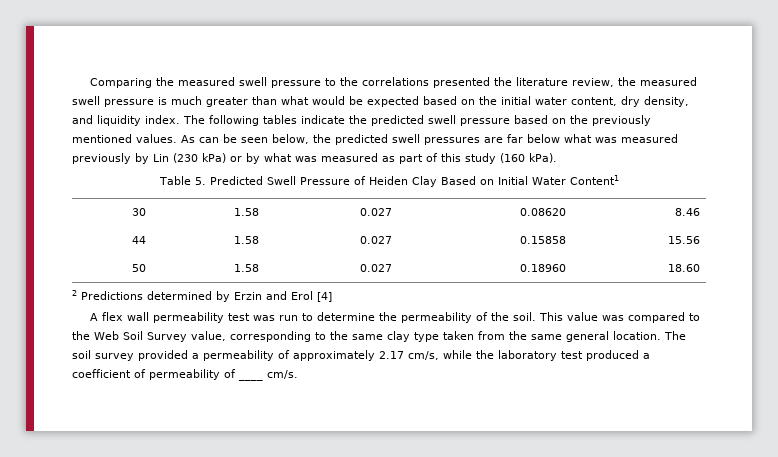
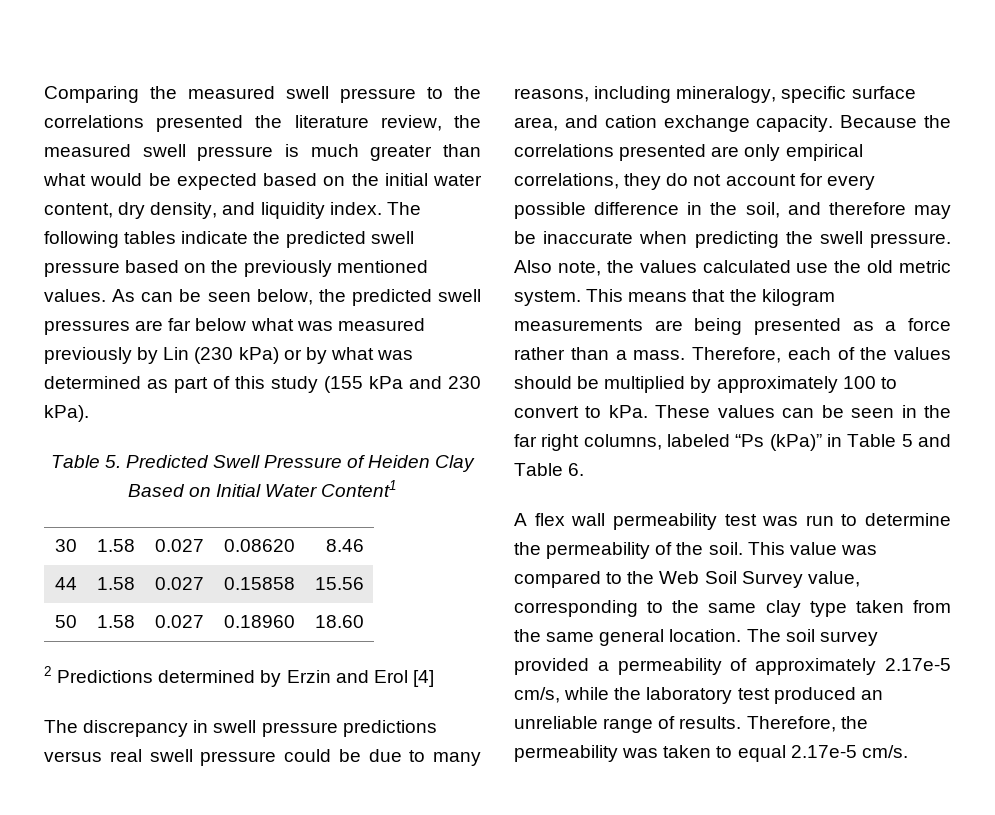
- As can be seen below, the predicted swell pressures are far below what was measured previously by Lin (230 kPa) or by what was measured as part of this study (160 kPa).
+ As can be seen below, the predicted swell pressures are far below what was measured previously by Lin (230 kPa) or by what was determined as part of this study (155 kPa and 230 kPa).
+ The discrepancy in swell pressure predictions versus real swell pressure could be due to many reasons, including mineralogy, specific surface area, and cation exchange capacity. Because the correlations presented are only empirical correlations, they do not account for every possible difference in the soil, and therefore may be inaccurate when predicting the swell pressure. Also note, the values calculated use the old metric system. This means that the kilogram measurements are being presented as a force rather than a mass. Therefore, each of the values should be multiplied by approximately 100 to convert to kPa. These values can be seen in the far right columns, labeled “Ps (kPa)” in Table 5 and Table 6.
- The soil survey provided a permeability of approximately 2.17 cm/s, while the laboratory test produced a coefficient of permeability of ____ cm/s.
+ The soil survey provided a permeability of approximately 2.17e-5 cm/s, while the laboratory test produced an unreliable range of results. Therefore, the permeability was taken to equal 2.17e-5 cm/s.

